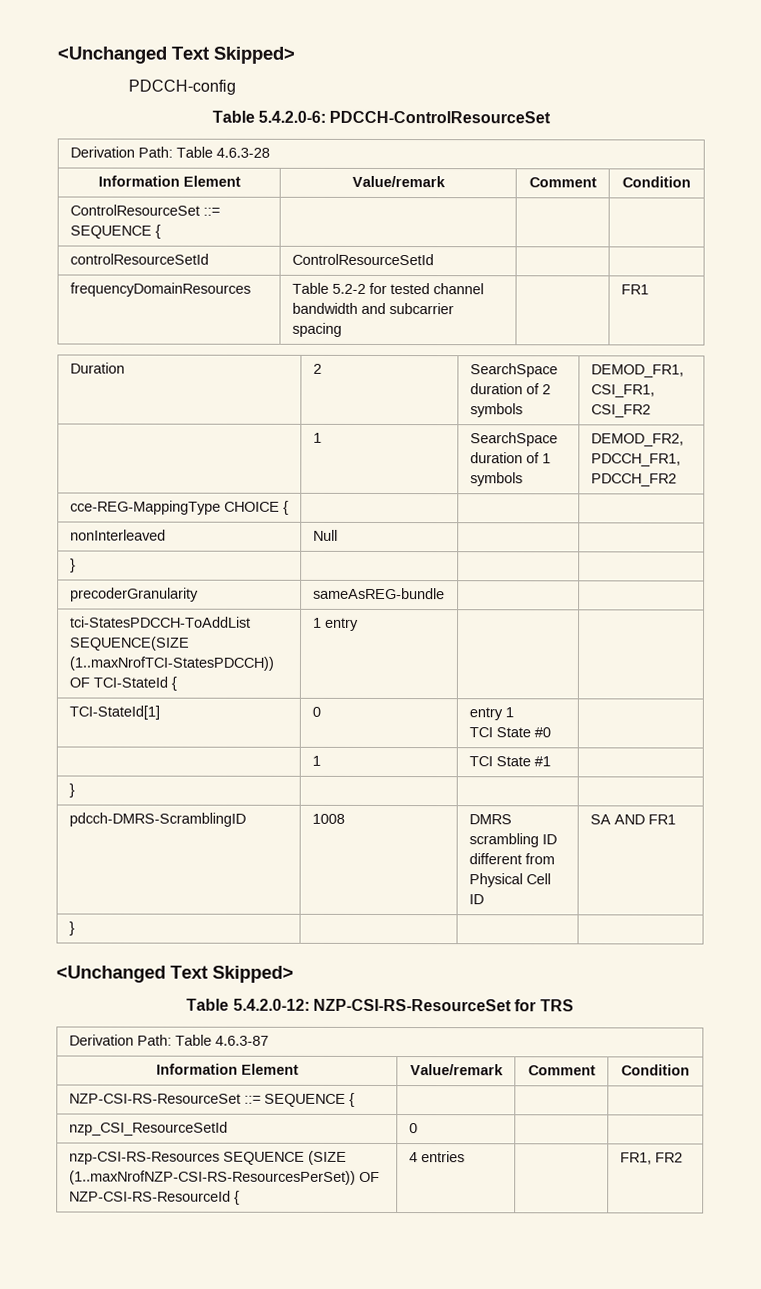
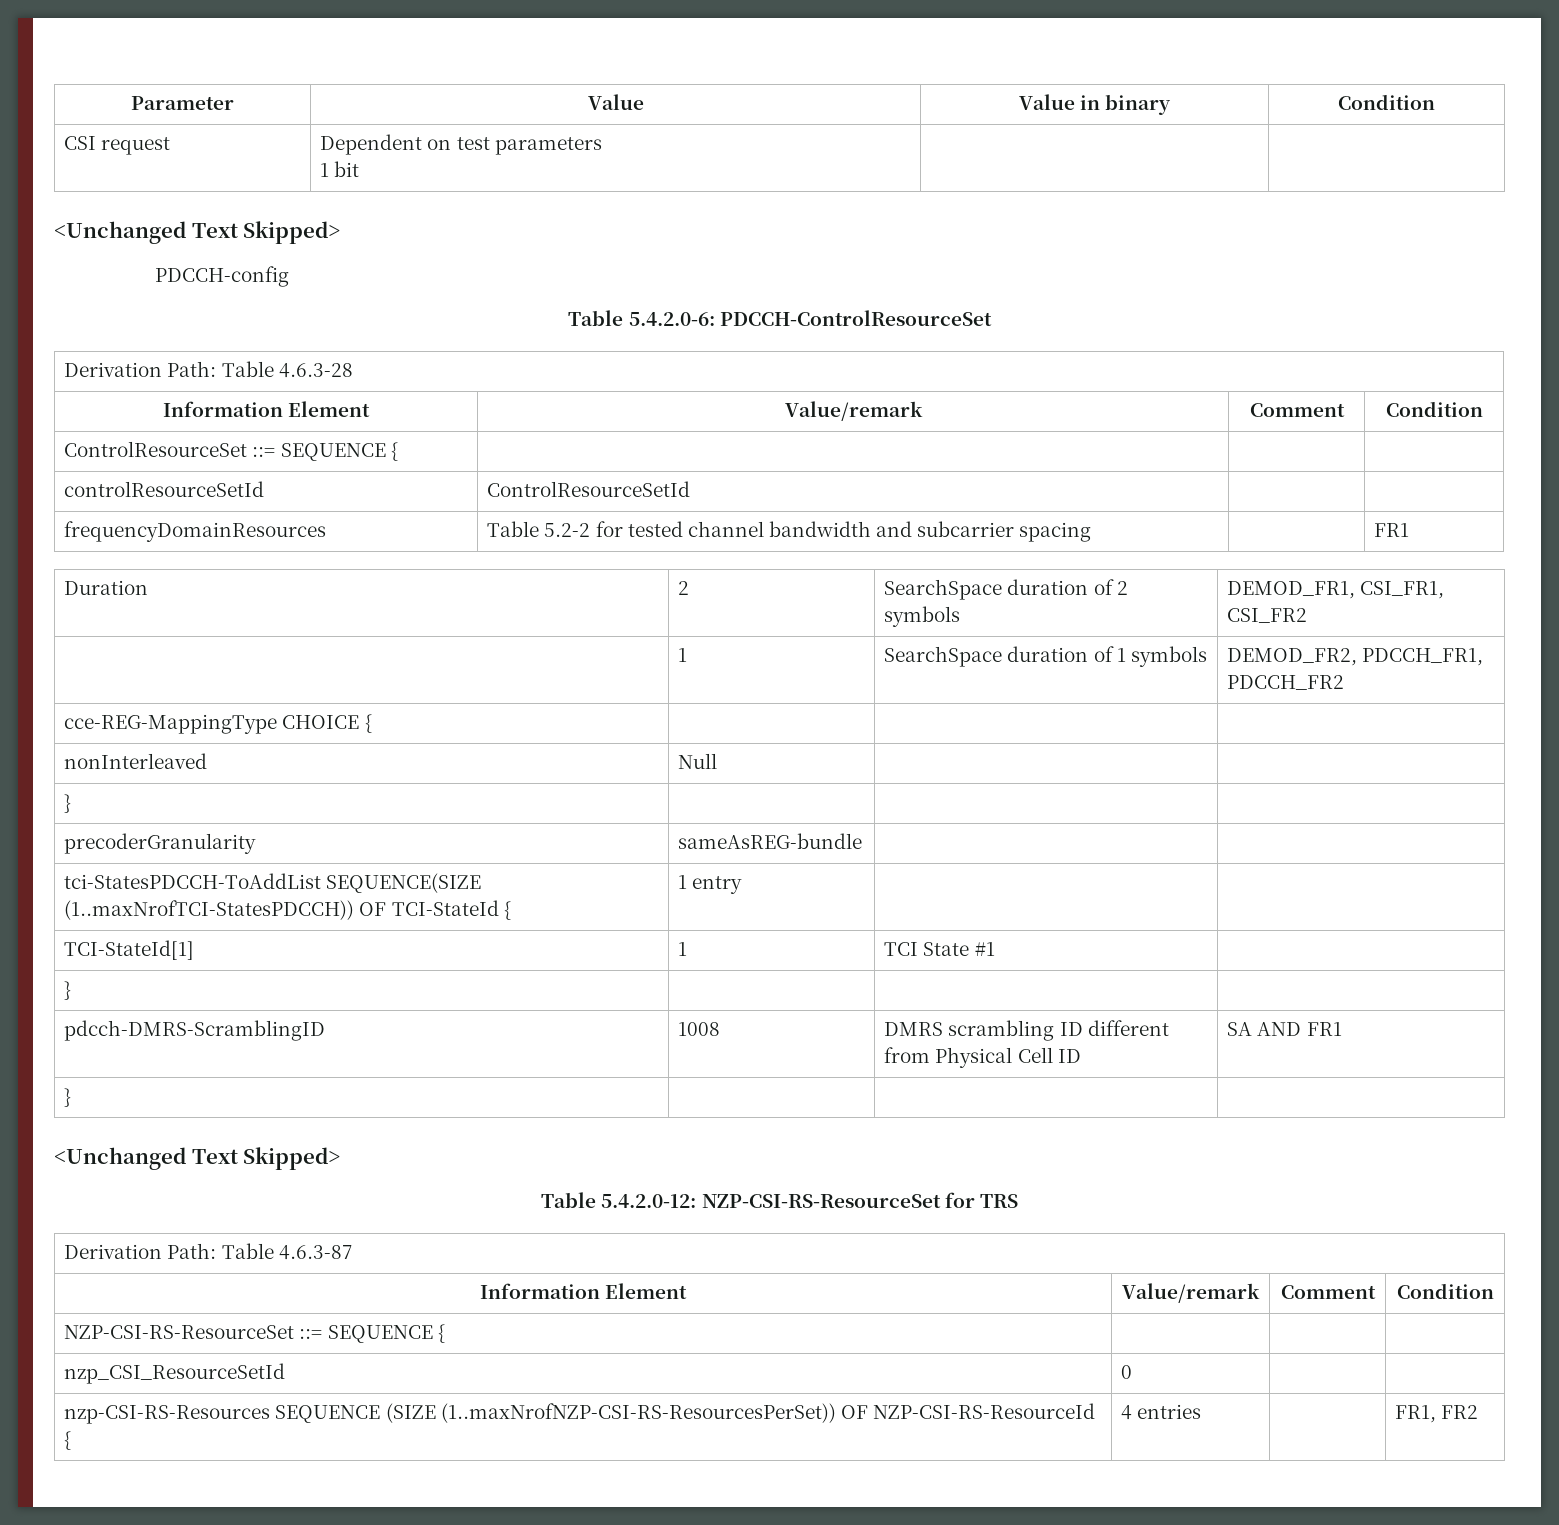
+ Parameter | Value | Value in binary | Condition
+ CSI request | Dependent on test parameters
+ 1 bit | |
- TCI-StateId[1] | 0 | entry 1
- TCI State #0 |
- | 1 | TCI State #1 |
+ TCI-StateId[1] | 1 | TCI State #1 |

